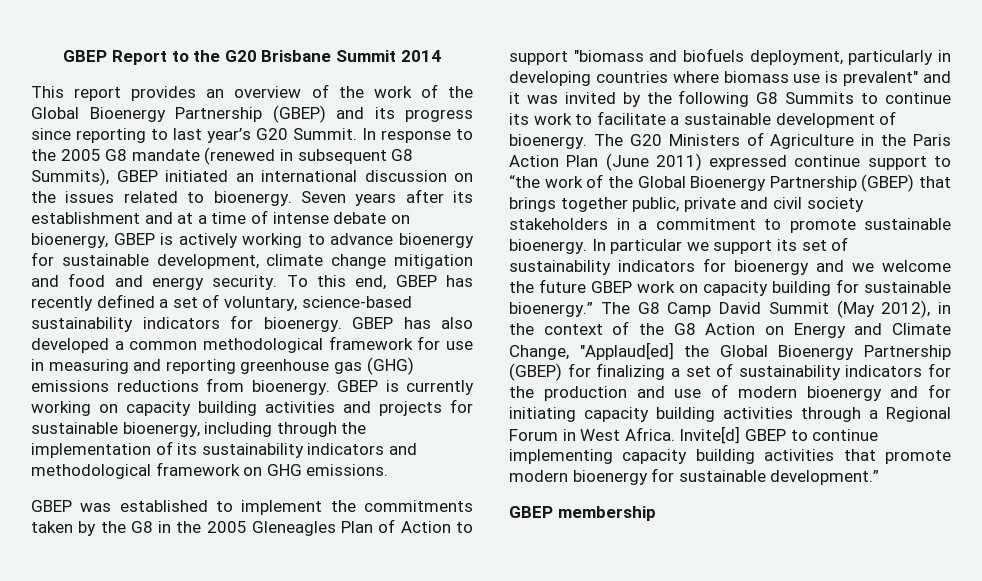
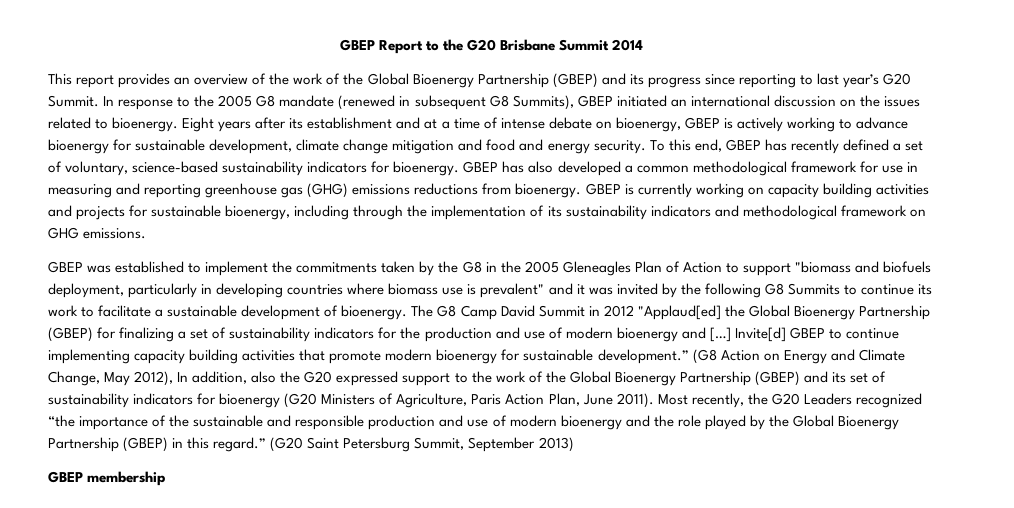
- Seven years after its establishment and at a time of intense debate on bioenergy, GBEP is actively working to advance bioenergy for sustainable development, climate change mitigation and food and energy security.
+ Eight years after its establishment and at a time of intense debate on bioenergy, GBEP is actively working to advance bioenergy for sustainable development, climate change mitigation and food and energy security.
- The G20 Ministers of Agriculture in the Paris Action Plan (June 2011) expressed continue support to “the work of the Global Bioenergy Partnership (GBEP) that brings together public, private and civil society stakeholders in a commitment to promote sustainable bioenergy. In particular we support its set of sustainability indicators for bioenergy and we welcome the future GBEP work on capacity building for sustainable bioenergy.” The G8 Camp David Summit (May 2012), in the context of the G8 Action on Energy and Climate Change, "Applaud[ed] the Global Bioenergy Partnership (GBEP) for finalizing a set of sustainability indicators for the production and use of modern bioenergy and for initiating capacity building activities through a Regional Forum in West Africa.
+ The G8 Camp David Summit in 2012 "Applaud[ed] the Global Bioenergy Partnership (GBEP) for finalizing a set of sustainability indicators for the production and use of modern bioenergy and […]
+ (G8 Action on Energy and Climate Change, May 2012), In addition, also the G20 expressed support to the work of the Global Bioenergy Partnership (GBEP) and its set of sustainability indicators for bioenergy (G20 Ministers of Agriculture, Paris Action Plan, June 2011). Most recently, the G20 Leaders recognized “the importance of the sustainable and responsible production and use of modern bioenergy and the role played by the Global Bioenergy Partnership (GBEP) in this regard.” (G20 Saint Petersburg Summit, September 2013)

